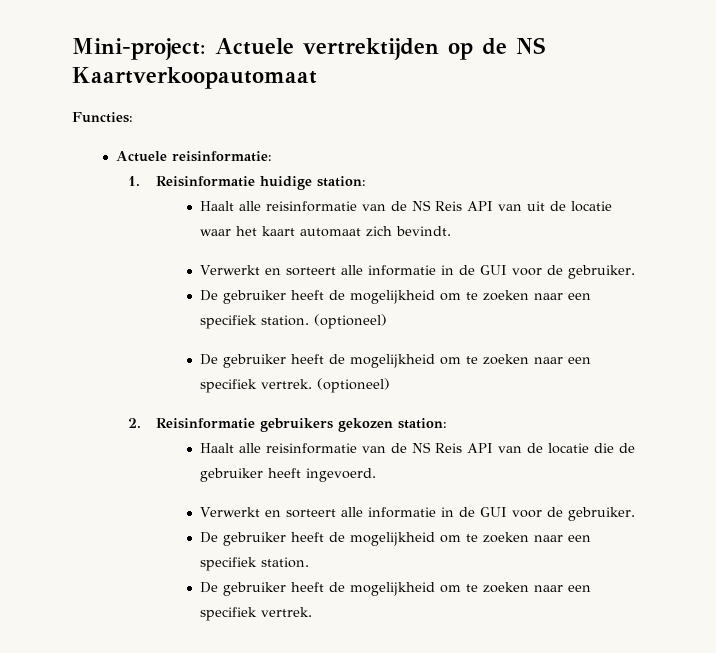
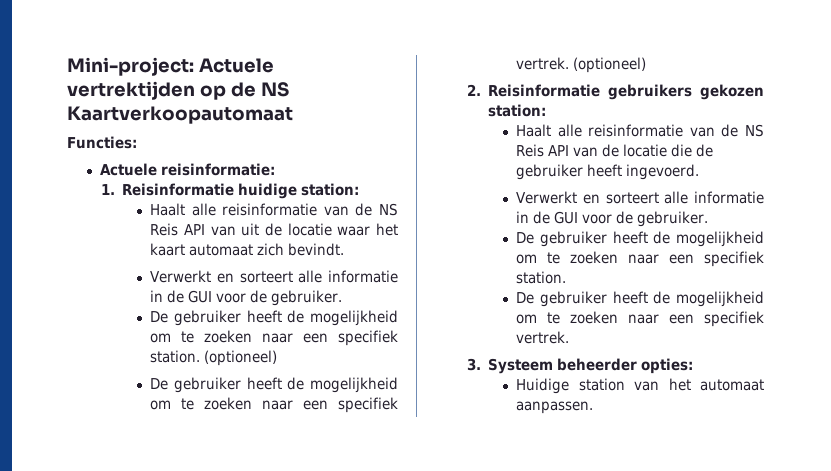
+ 3. Systeem beheerder opties:
+ Huidige station van het automaat aanpassen.

